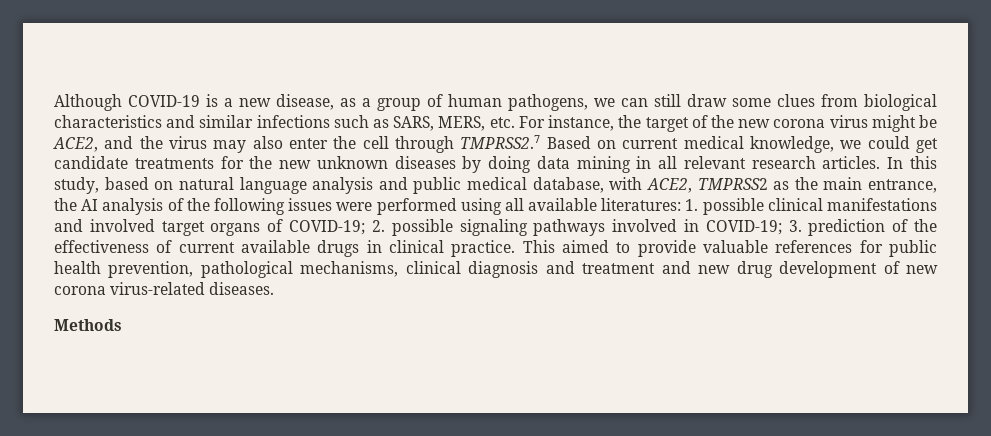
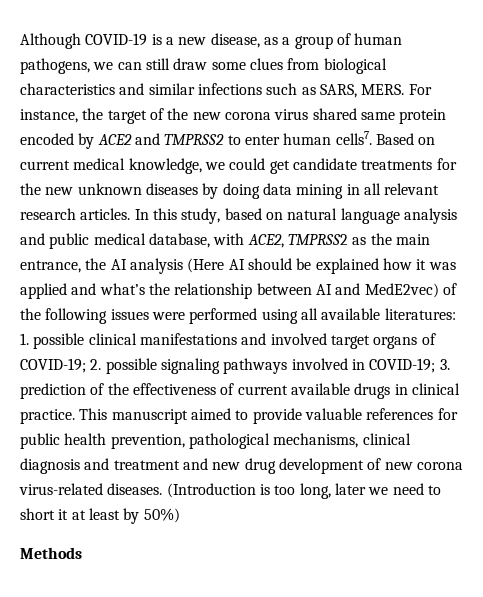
- Although COVID-19 is a new disease, as a group of human pathogens, we can still draw some clues from biological characteristics and similar infections such as SARS, MERS, etc. For instance, the target of the new corona virus might be ACE2, and the virus may also enter the cell through TMPRSS2.7 Based on current medical knowledge, we could get candidate treatments for the new unknown diseases by doing data mining in all relevant research articles.
+ Although COVID-19 is a new disease, as a group of human pathogens, we can still draw some clues from biological characteristics and similar infections such as SARS, MERS. For instance, the target of the new corona virus shared same protein encoded by ACE2 and TMPRSS2 to enter human cells7. Based on current medical knowledge, we could get candidate treatments for the new unknown diseases by doing data mining in all relevant research articles.
- In this study, based on natural language analysis and public medical database, with ACE2, TMPRSS2 as the main entrance, the AI analysis of the following issues were performed using all available literatures:
+ In this study, based on natural language analysis and public medical database, with ACE2, TMPRSS2 as the main entrance, the AI analysis (Here AI should be explained how it was applied and what’s the relationship between AI and MedE2vec) of the following issues were performed using all available literatures:
- This aimed to provide valuable references for public health prevention, pathological mechanisms, clinical diagnosis and treatment and new drug development of new corona virus-related diseases.
+ This manuscript aimed to provide valuable references for public health prevention, pathological mechanisms, clinical diagnosis and treatment and new drug development of new corona virus-related diseases. (Introduction is too long, later we need to short it at least by 50%)

